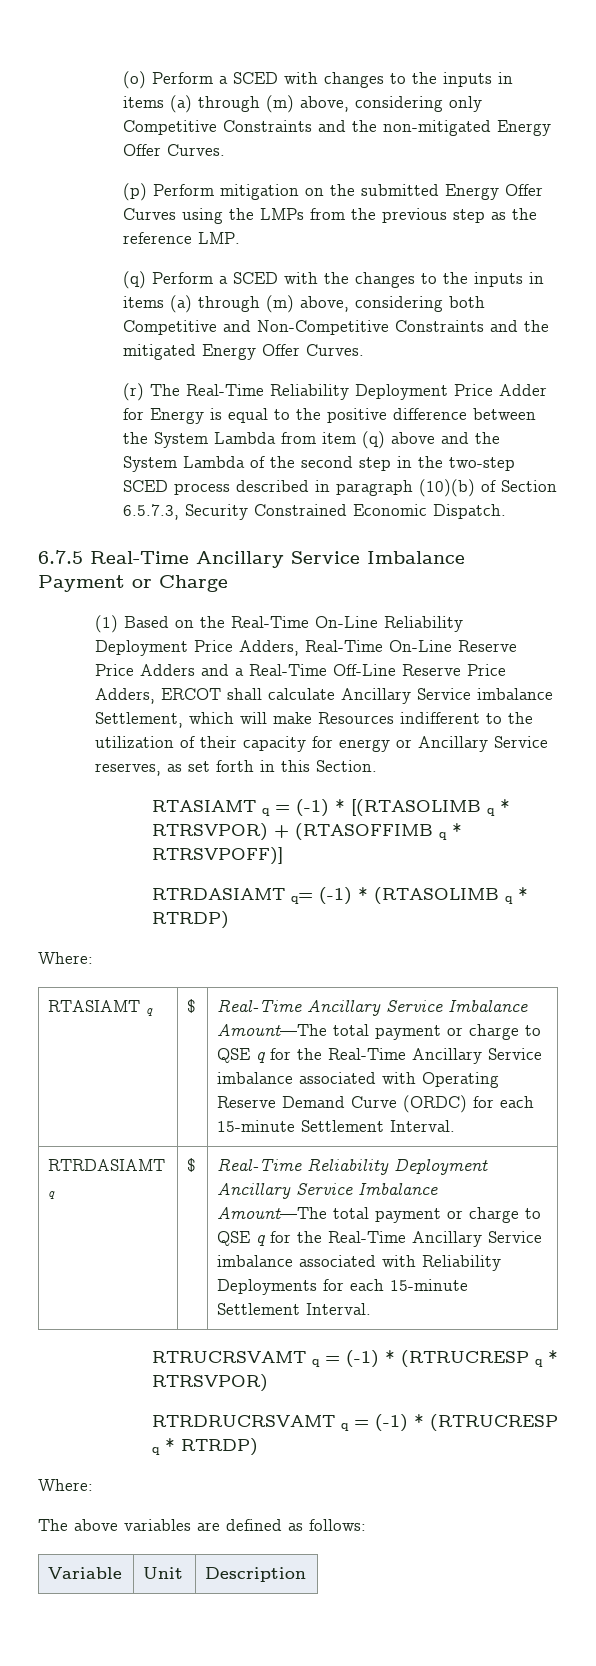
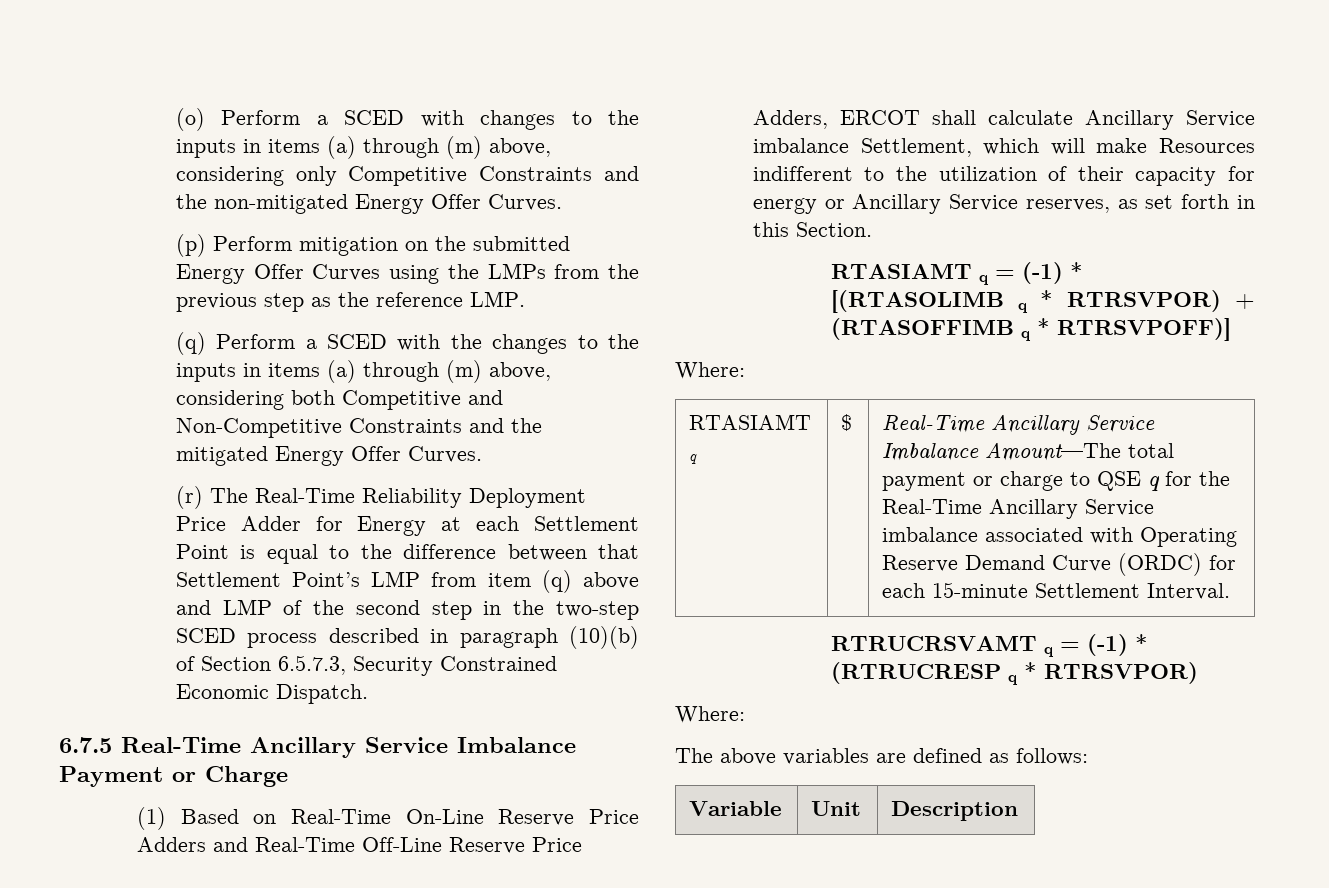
- (r) The Real-Time Reliability Deployment Price Adder for Energy is equal to the positive difference between the System Lambda from item (q) above and the System Lambda of the second step in the two-step SCED process described in paragraph (10)(b) of Section 6.5.7.3, Security Constrained Economic Dispatch.
+ (r) The Real-Time Reliability Deployment Price Adder for Energy at each Settlement Point is equal to the difference between that Settlement Point’s LMP from item (q) above and LMP of the second step in the two-step SCED process described in paragraph (10)(b) of Section 6.5.7.3, Security Constrained Economic Dispatch.
- (1) Based on the Real-Time On-Line Reliability Deployment Price Adders, Real-Time On-Line Reserve Price Adders and a Real-Time Off-Line Reserve Price Adders, ERCOT shall calculate Ancillary Service imbalance Settlement, which will make Resources indifferent to the utilization of their capacity for energy or Ancillary Service reserves, as set forth in this Section.
+ (1) Based on Real-Time On-Line Reserve Price Adders and Real-Time Off-Line Reserve Price Adders, ERCOT shall calculate Ancillary Service imbalance Settlement, which will make Resources indifferent to the utilization of their capacity for energy or Ancillary Service reserves, as set forth in this Section.
- RTRDASIAMT q= (-1) * (RTASOLIMB q * RTRDP)
- RTRDASIAMT q | $ | Real-Time Reliability Deployment Ancillary Service Imbalance Amount—The total payment or charge to QSE q for the Real-Time Ancillary Service imbalance associated with Reliability Deployments for each 15-minute Settlement Interval.
- RTRDRUCRSVAMT q = (-1) * (RTRUCRESP q * RTRDP)

